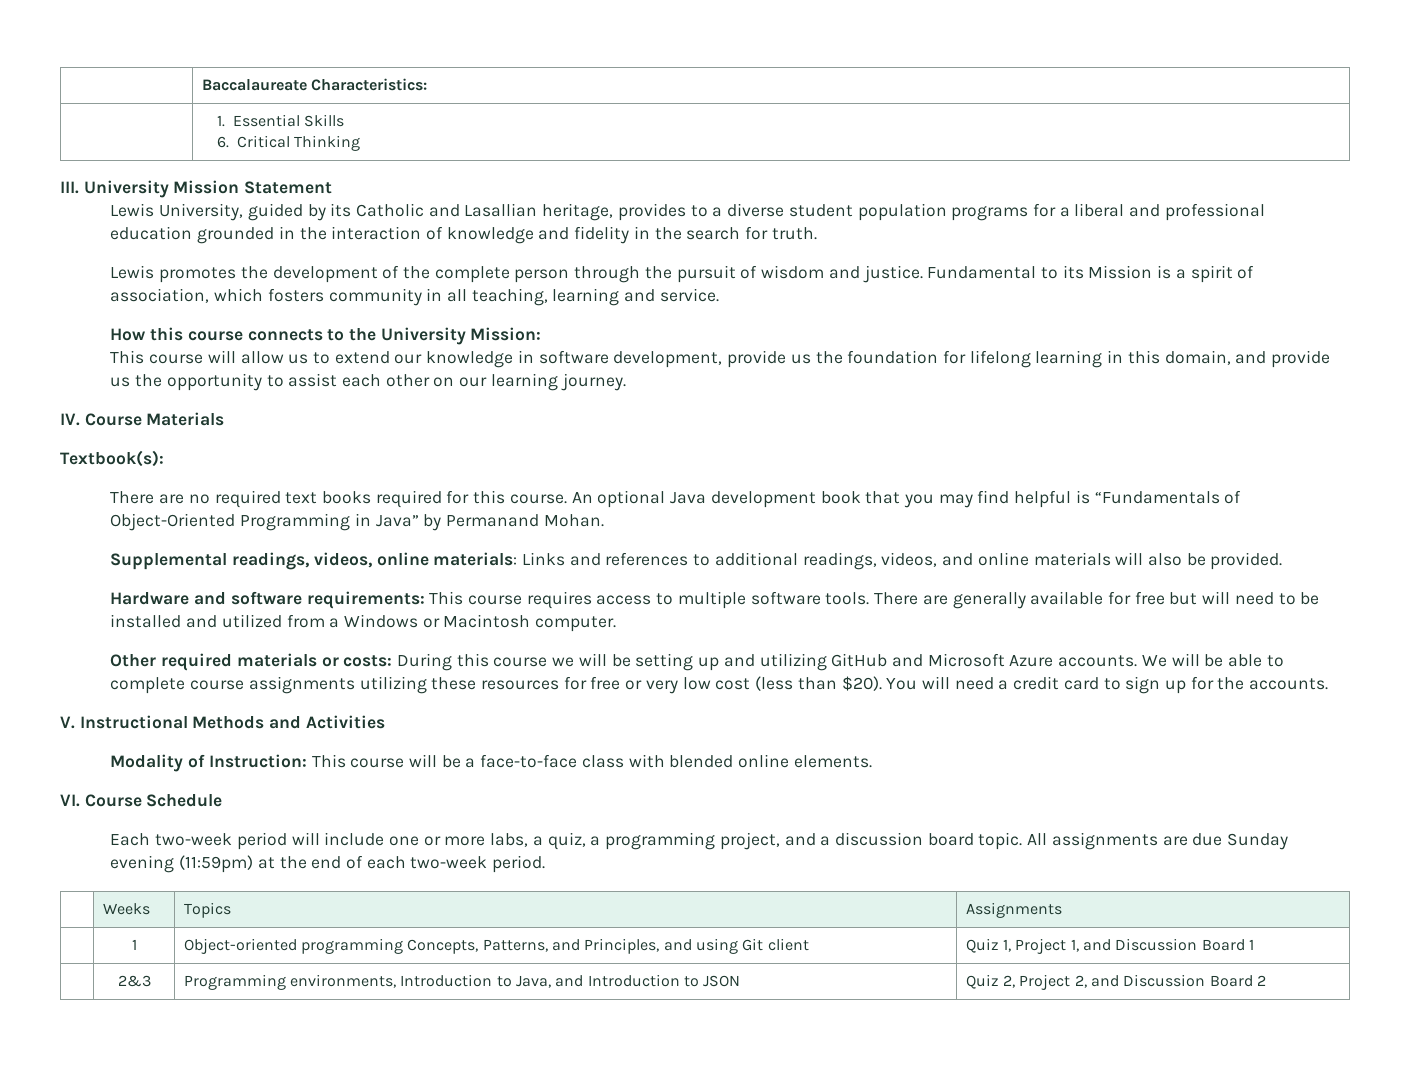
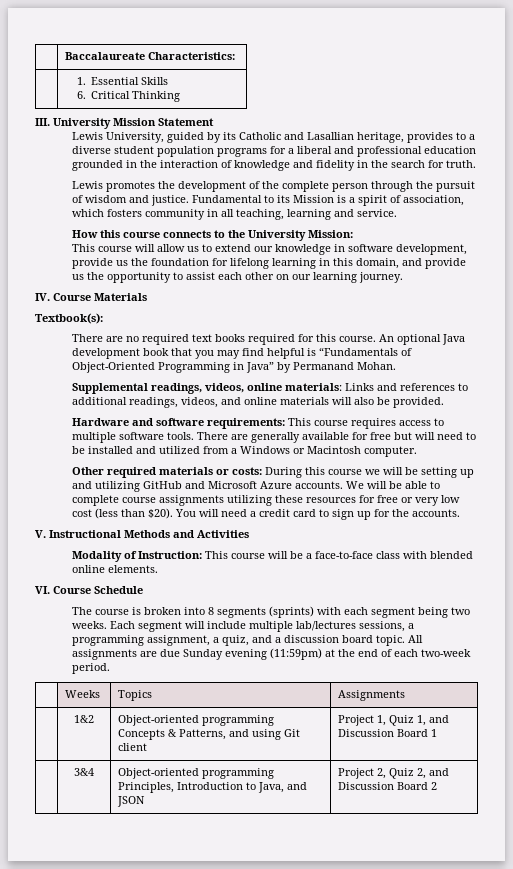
- Each two-week period will include one or more labs, a quiz, a programming project, and a discussion board topic.
+ The course is broken into 8 segments (sprints) with each segment being two weeks. Each segment will include multiple lab/lectures sessions, a programming assignment, a quiz, and a discussion board topic.
- | 1 | Object-oriented programming Concepts, Patterns, and Principles, and using Git client | Quiz 1, Project 1, and Discussion Board 1
+ | 1&2 | Object-oriented programming Concepts & Patterns, and using Git client | Project 1, Quiz 1, and Discussion Board 1
- | 2&3 | Programming environments, Introduction to Java, and Introduction to JSON | Quiz 2, Project 2, and Discussion Board 2
+ | 3&4 | Object-oriented programming Principles, Introduction to Java, and JSON | Project 2, Quiz 2, and Discussion Board 2

